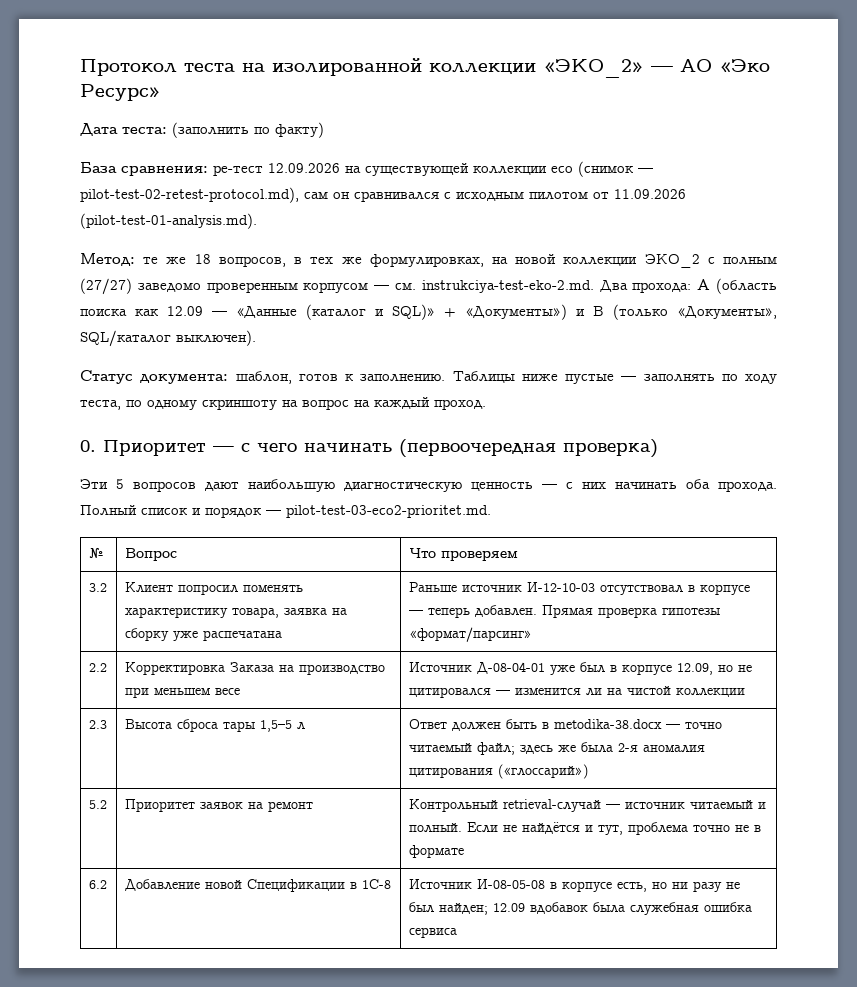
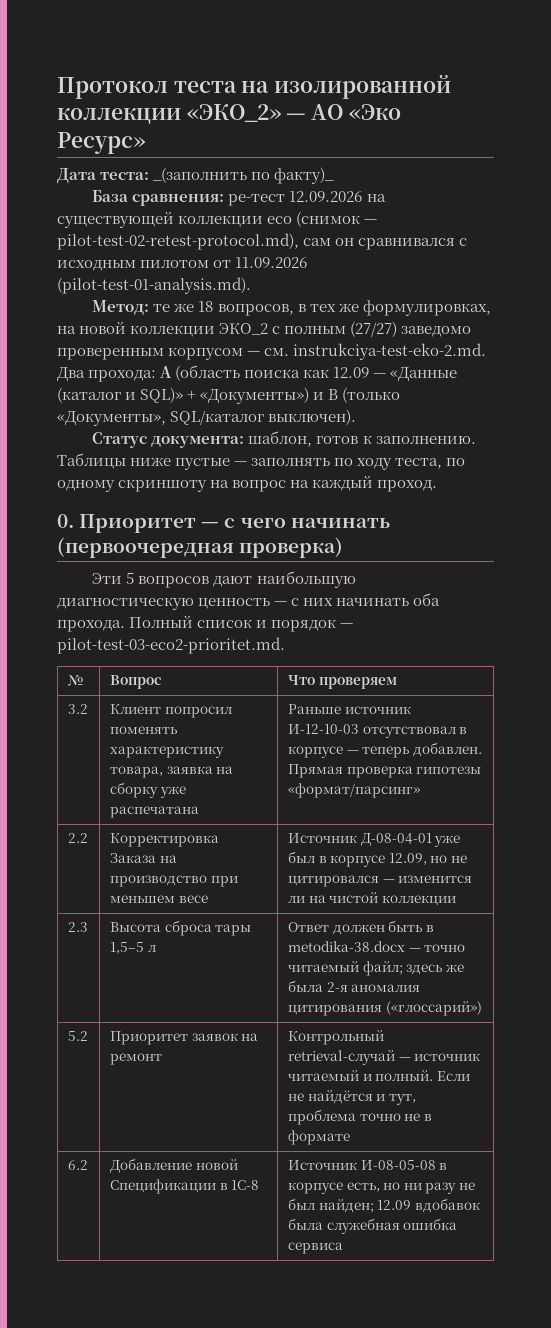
- Дата теста: (заполнить по факту)
+ Дата теста: _(заполнить по факту)_

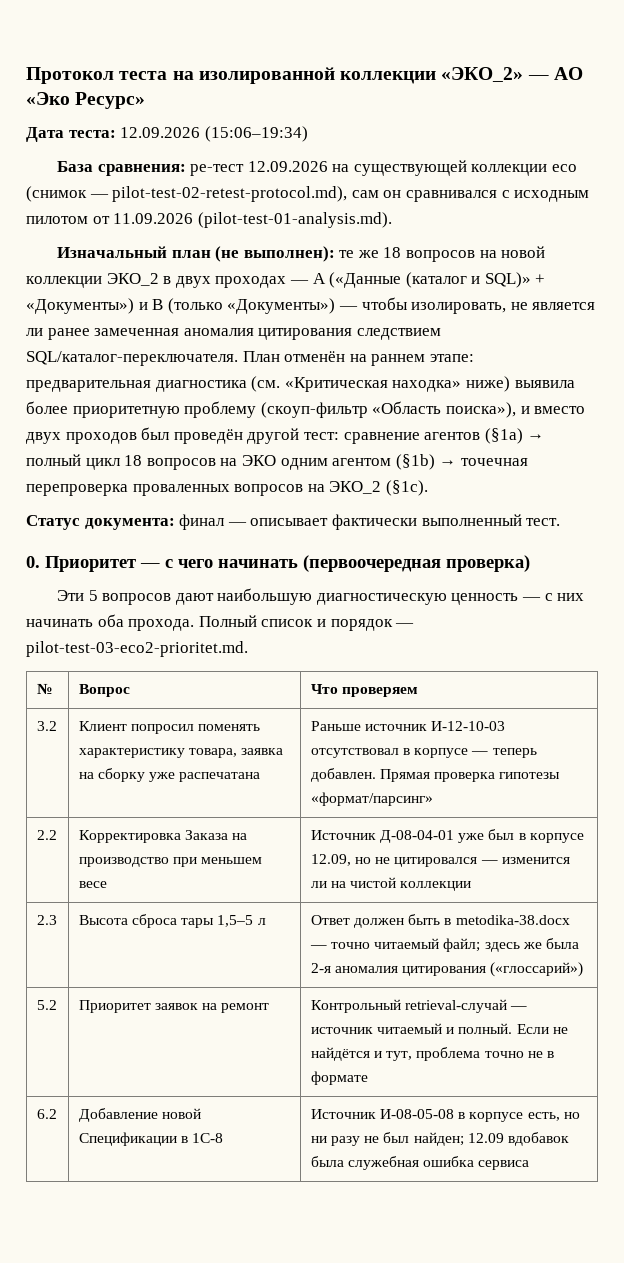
- Дата теста: _(заполнить по факту)_
+ Дата теста: 12.09.2026 (15:06–19:34)
- Метод: те же 18 вопросов, в тех же формулировках, на новой коллекции ЭКО_2 с полным (27/27) заведомо проверенным корпусом — см. instrukciya-test-eko-2.md. Два прохода: A (область поиска как 12.09 — «Данные (каталог и SQL)» + «Документы») и B (только «Документы», SQL/каталог выключен).
- Статус документа: шаблон, готов к заполнению. Таблицы ниже пустые — заполнять по ходу теста, по одному скриншоту на вопрос на каждый проход.
+ Изначальный план (не выполнен): те же 18 вопросов на новой коллекции ЭКО_2 в двух проходах — A («Данные (каталог и SQL)» + «Документы») и B (только «Документы») — чтобы изолировать, не является ли ранее замеченная аномалия цитирования следствием SQL/каталог-переключателя. План отменён на раннем этапе: предварительная диагностика (см. «Критическая находка» ниже) выявила более приоритетную проблему (скоуп-фильтр «Область поиска»), и вместо двух проходов был проведён другой тест: сравнение агентов (§1a) → полный цикл 18 вопросов на ЭКО одним агентом (§1b) → точечная перепроверка проваленных вопросов на ЭКО_2 (§1c).
+ Статус документа: финал — описывает фактически выполненный тест.

